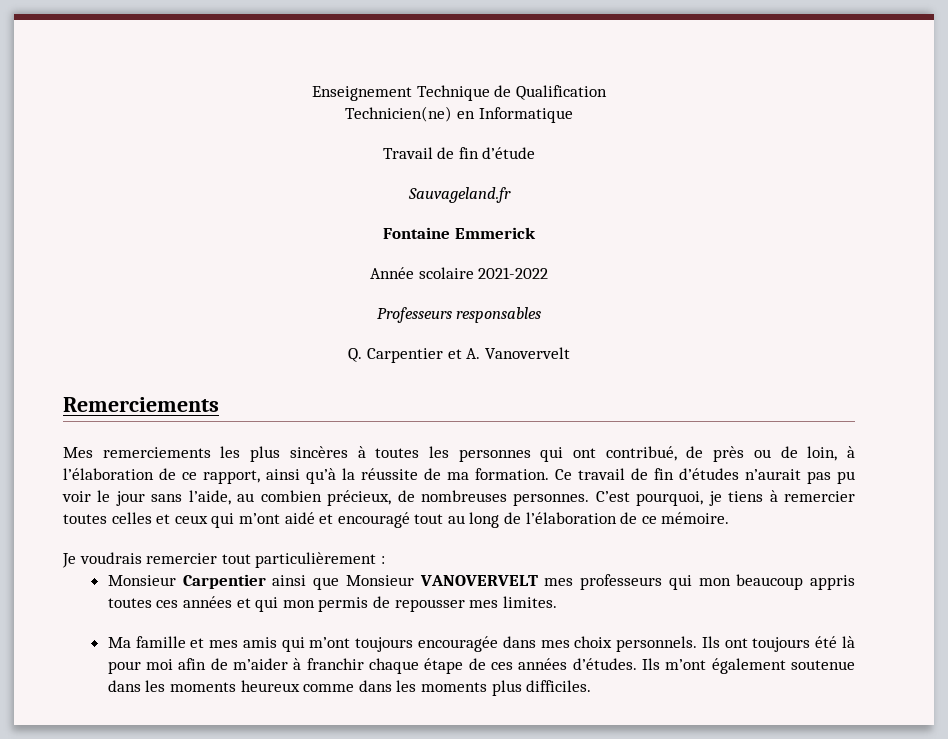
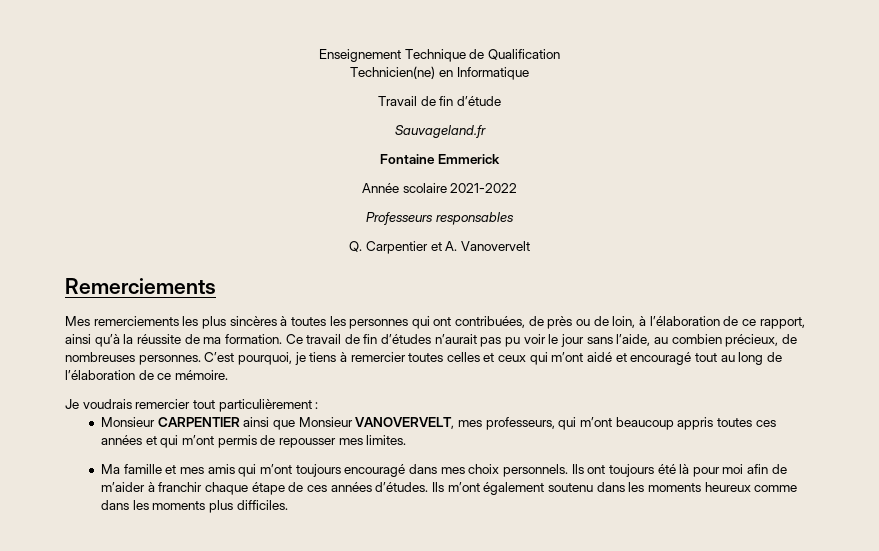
- Mes remerciements les plus sincères à toutes les personnes qui ont contribué, de près ou de loin, à l’élaboration de ce rapport, ainsi qu’à la réussite de ma formation.
+ Mes remerciements les plus sincères à toutes les personnes qui ont contribuées, de près ou de loin, à l’élaboration de ce rapport, ainsi qu’à la réussite de ma formation.
- Monsieur Carpentier ainsi que Monsieur VANOVERVELT mes professeurs qui mon beaucoup appris toutes ces années et qui mon permis de repousser mes limites.
+ Monsieur CARPENTIER ainsi que Monsieur VANOVERVELT, mes professeurs, qui m’ont beaucoup appris toutes ces années et qui m’ont permis de repousser mes limites.
- Ma famille et mes amis qui m’ont toujours encouragée dans mes choix personnels.
+ Ma famille et mes amis qui m’ont toujours encouragé dans mes choix personnels.
- Ils m’ont également soutenue dans les moments heureux comme dans les moments plus difficiles.
+ Ils m’ont également soutenu dans les moments heureux comme dans les moments plus difficiles.

